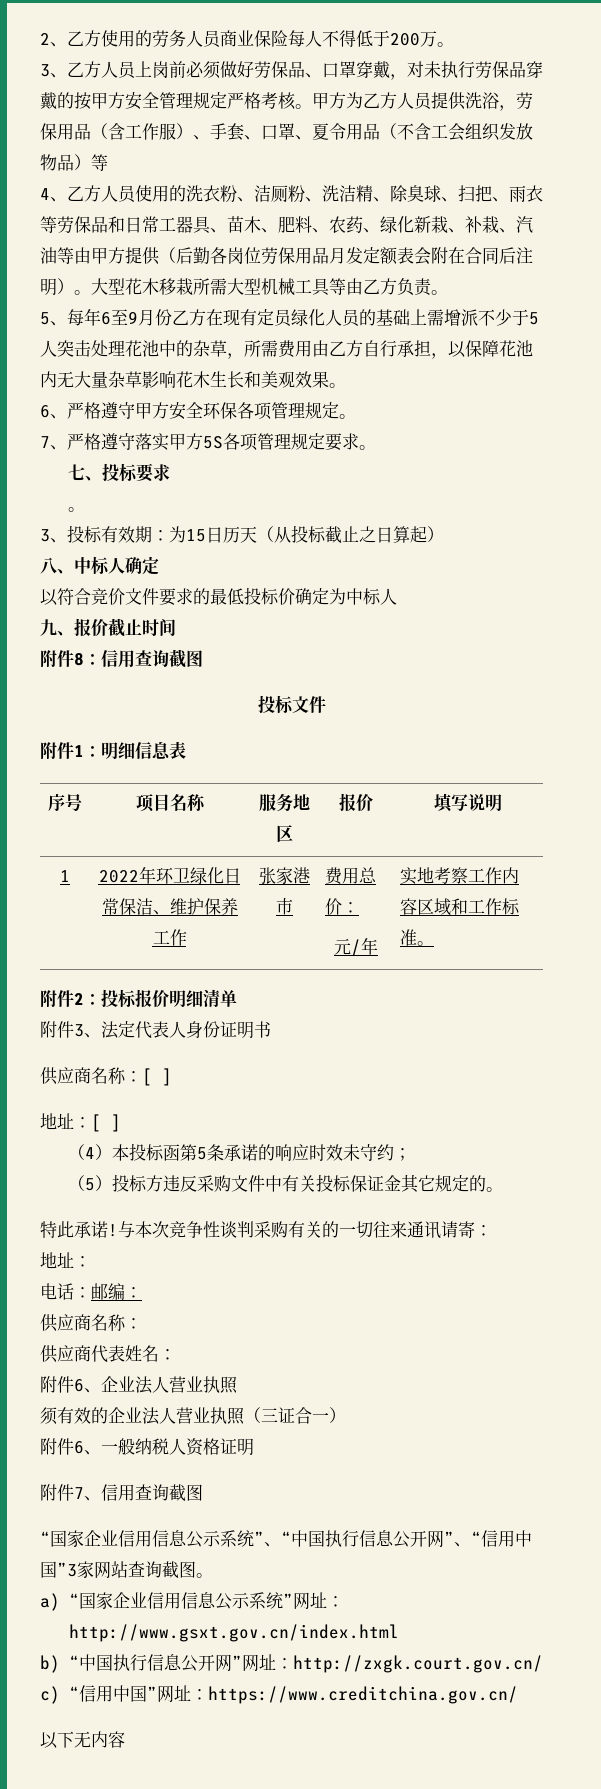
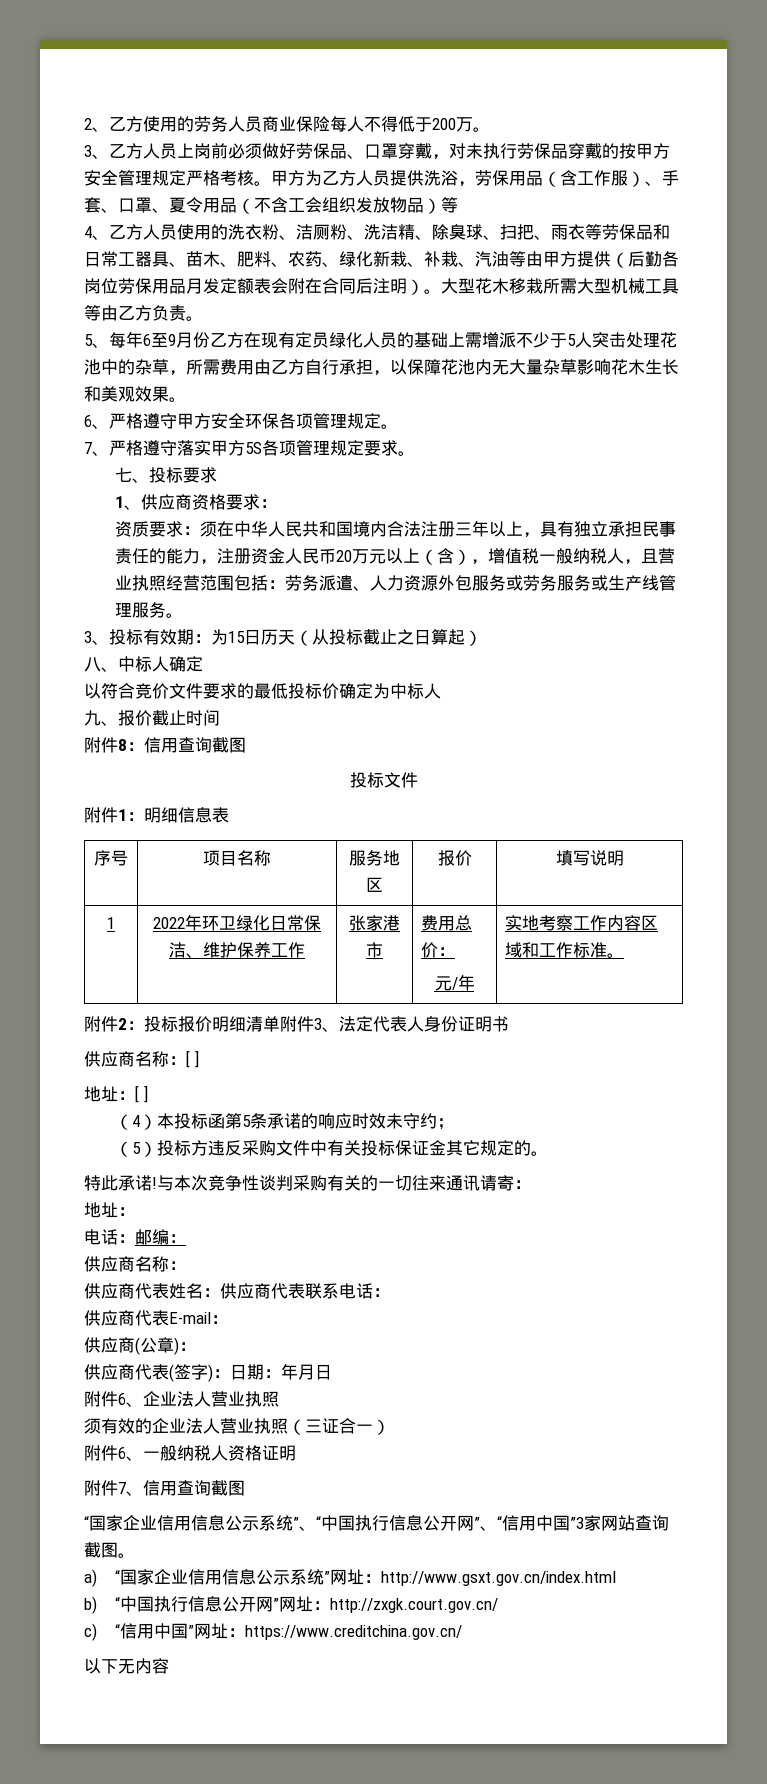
  七、投标要求
- 。
+ 1、供应商资格要求：
+ 资质要求：须在中华人民共和国境内合法注册三年以上，具有独立承担民事责任的能力，注册资金人民币20万元以上（含），增值税一般纳税人，且营业执照经营范围包括：劳务派遣、人力资源外包服务或劳务服务或生产线管理服务。
- 附件2：投标报价明细清单
- 附件3、法定代表人身份证明书
+ 附件2：投标报价明细清单附件3、法定代表人身份证明书
- 供应商代表姓名：
+ 供应商代表姓名：供应商代表联系电话：
+ 供应商代表E-mail：
+ 供应商(公章)：
+ 供应商代表(签字)：日期：年月日

